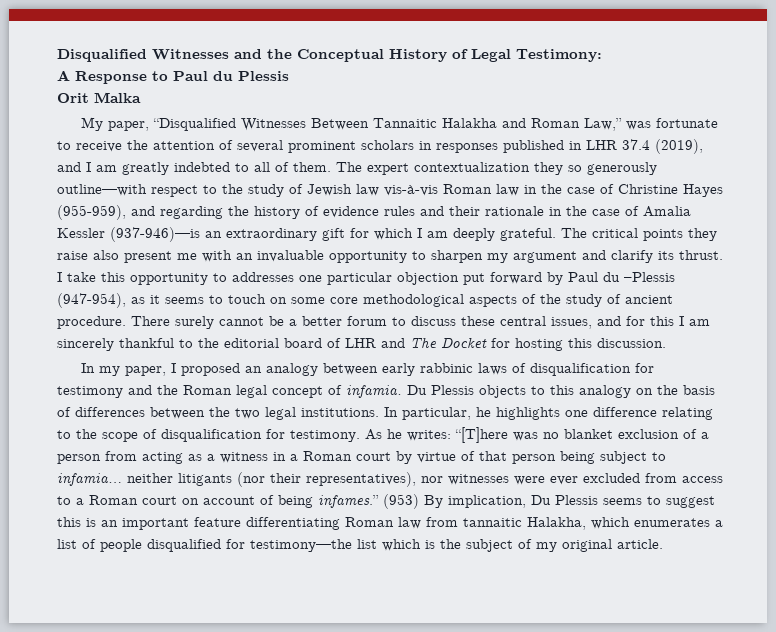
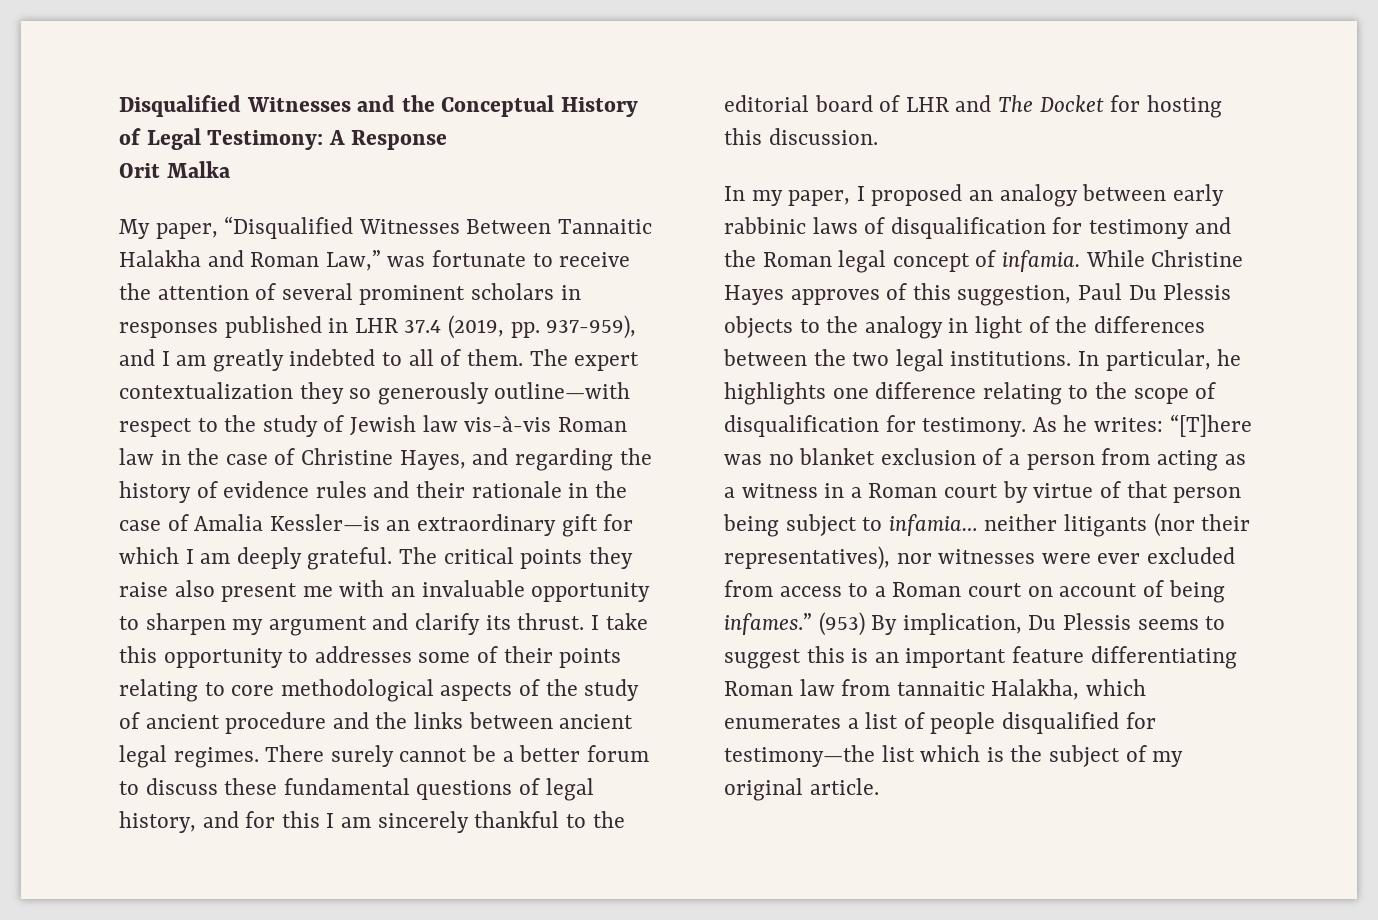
- Disqualified Witnesses and the Conceptual History of Legal Testimony:
- A Response to Paul du Plessis
+ Disqualified Witnesses and the Conceptual History of Legal Testimony: A Response
- My paper, “Disqualified Witnesses Between Tannaitic Halakha and Roman Law,” was fortunate to receive the attention of several prominent scholars in responses published in LHR 37.4 (2019), and I am greatly indebted to all of them.
+ My paper, “Disqualified Witnesses Between Tannaitic Halakha and Roman Law,” was fortunate to receive the attention of several prominent scholars in responses published in LHR 37.4 (2019, pp. 937-959), and I am greatly indebted to all of them.
- The expert contextualization they so generously outline—with respect to the study of Jewish law vis-à-vis Roman law in the case of Christine Hayes (955-959), and regarding the history of evidence rules and their rationale in the case of Amalia Kessler (937-946)—is an extraordinary gift for which I am deeply grateful.
+ The expert contextualization they so generously outline—with respect to the study of Jewish law vis-à-vis Roman law in the case of Christine Hayes, and regarding the history of evidence rules and their rationale in the case of Amalia Kessler—is an extraordinary gift for which I am deeply grateful.
- I take this opportunity to addresses one particular objection put forward by Paul du –Plessis (947-954), as it seems to touch on some core methodological aspects of the study of ancient procedure.
+ I take this opportunity to addresses some of their points relating to core methodological aspects of the study of ancient procedure and the links between ancient legal regimes.
- There surely cannot be a better forum to discuss these central issues, and for this I am sincerely thankful to the editorial board of LHR and The Docket for hosting this discussion.
+ There surely cannot be a better forum to discuss these fundamental questions of legal history, and for this I am sincerely thankful to the editorial board of LHR and The Docket for hosting this discussion.
- Du Plessis objects to this analogy on the basis of differences between the two legal institutions.
+ While Christine Hayes approves of this suggestion, Paul Du Plessis objects to the analogy in light of the differences between the two legal institutions.

